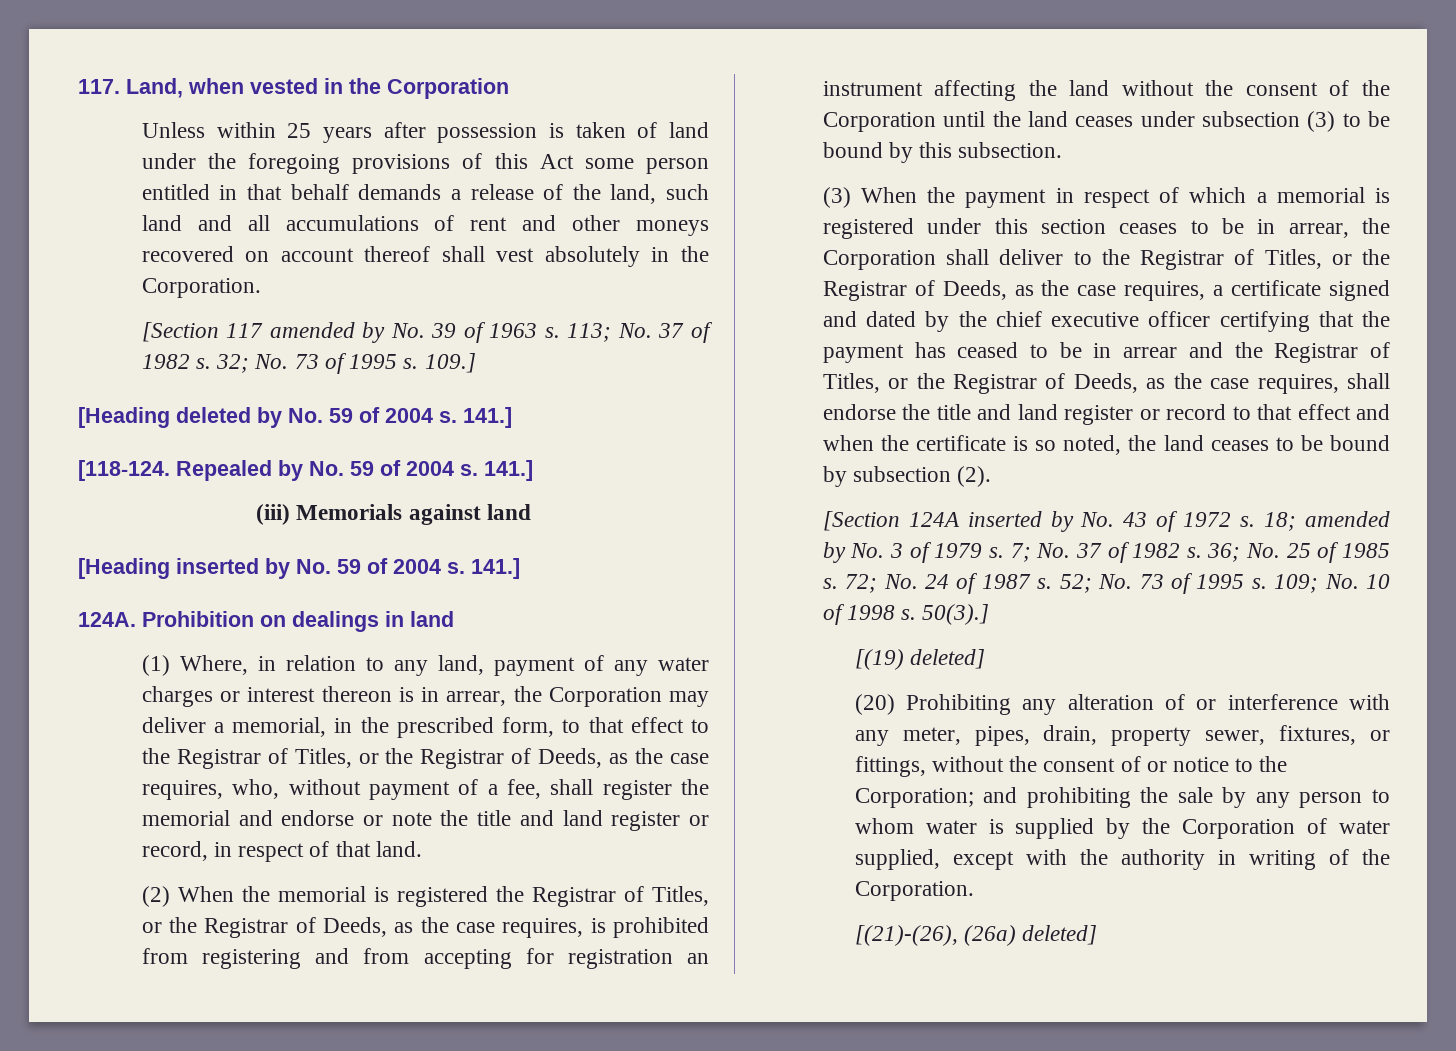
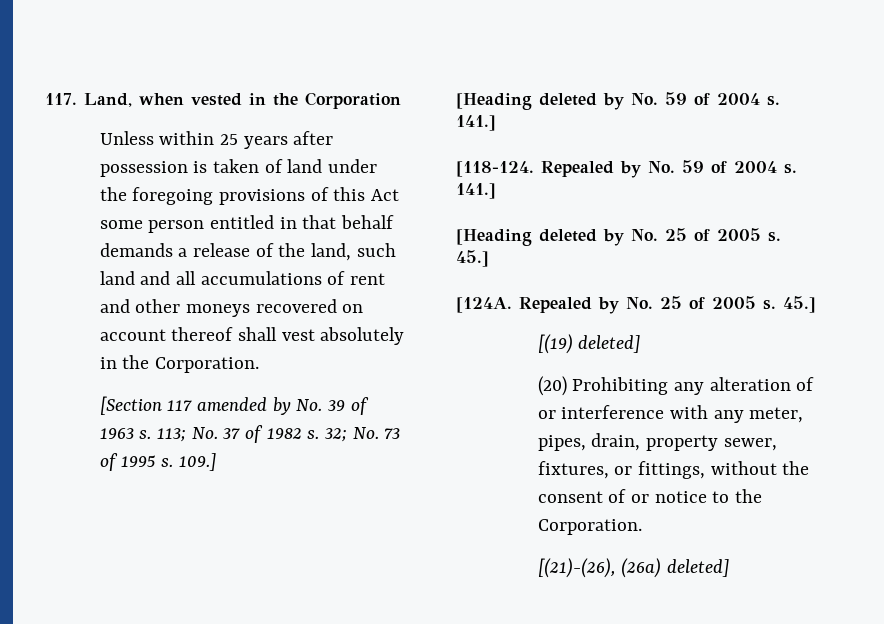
- (iii) Memorials against land
- [Heading inserted by No. 59 of 2004 s. 141.]
- 124A. Prohibition on dealings in land
- (1) Where, in relation to any land, payment of any water charges or interest thereon is in arrear, the Corporation may deliver a memorial, in the prescribed form, to that effect to the Registrar of Titles, or the Registrar of Deeds, as the case requires, who, without payment of a fee, shall register the memorial and endorse or note the title and land register or record, in respect of that land.
- (2) When the memorial is registered the Registrar of Titles, or the Registrar of Deeds, as the case requires, is prohibited from registering and from accepting for registration an instrument affecting the land without the consent of the Corporation until the land ceases under subsection (3) to be bound by this subsection.
- (3) When the payment in respect of which a memorial is registered under this section ceases to be in arrear, the Corporation shall deliver to the Registrar of Titles, or the Registrar of Deeds, as the case requires, a certificate signed and dated by the chief executive officer certifying that the payment has ceased to be in arrear and the Registrar of Titles, or the Registrar of Deeds, as the case requires, shall endorse the title and land register or record to that effect and when the certificate is so noted, the land ceases to be bound by subsection (2).
- [Section 124A inserted by No. 43 of 1972 s. 18; amended by No. 3 of 1979 s. 7; No. 37 of 1982 s. 36; No. 25 of 1985 s. 72; No. 24 of 1987 s. 52; No. 73 of 1995 s. 109; No. 10 of 1998 s. 50(3).]
+ [Heading deleted by No. 25 of 2005 s. 45.]
+ [124A. Repealed by No. 25 of 2005 s. 45.]
- (20) Prohibiting any alteration of or interference with any meter, pipes, drain, property sewer, fixtures, or fittings, without the consent of or notice to the Corporation; and prohibiting the sale by any person to whom water is supplied by the Corporation of water supplied, except with the authority in writing of the Corporation.
+ (20) Prohibiting any alteration of or interference with any meter, pipes, drain, property sewer, fixtures, or fittings, without the consent of or notice to the Corporation.

